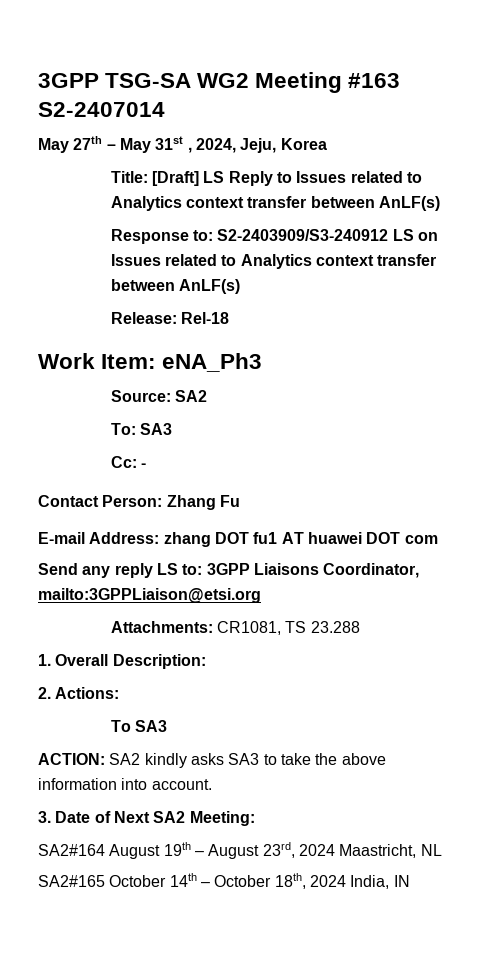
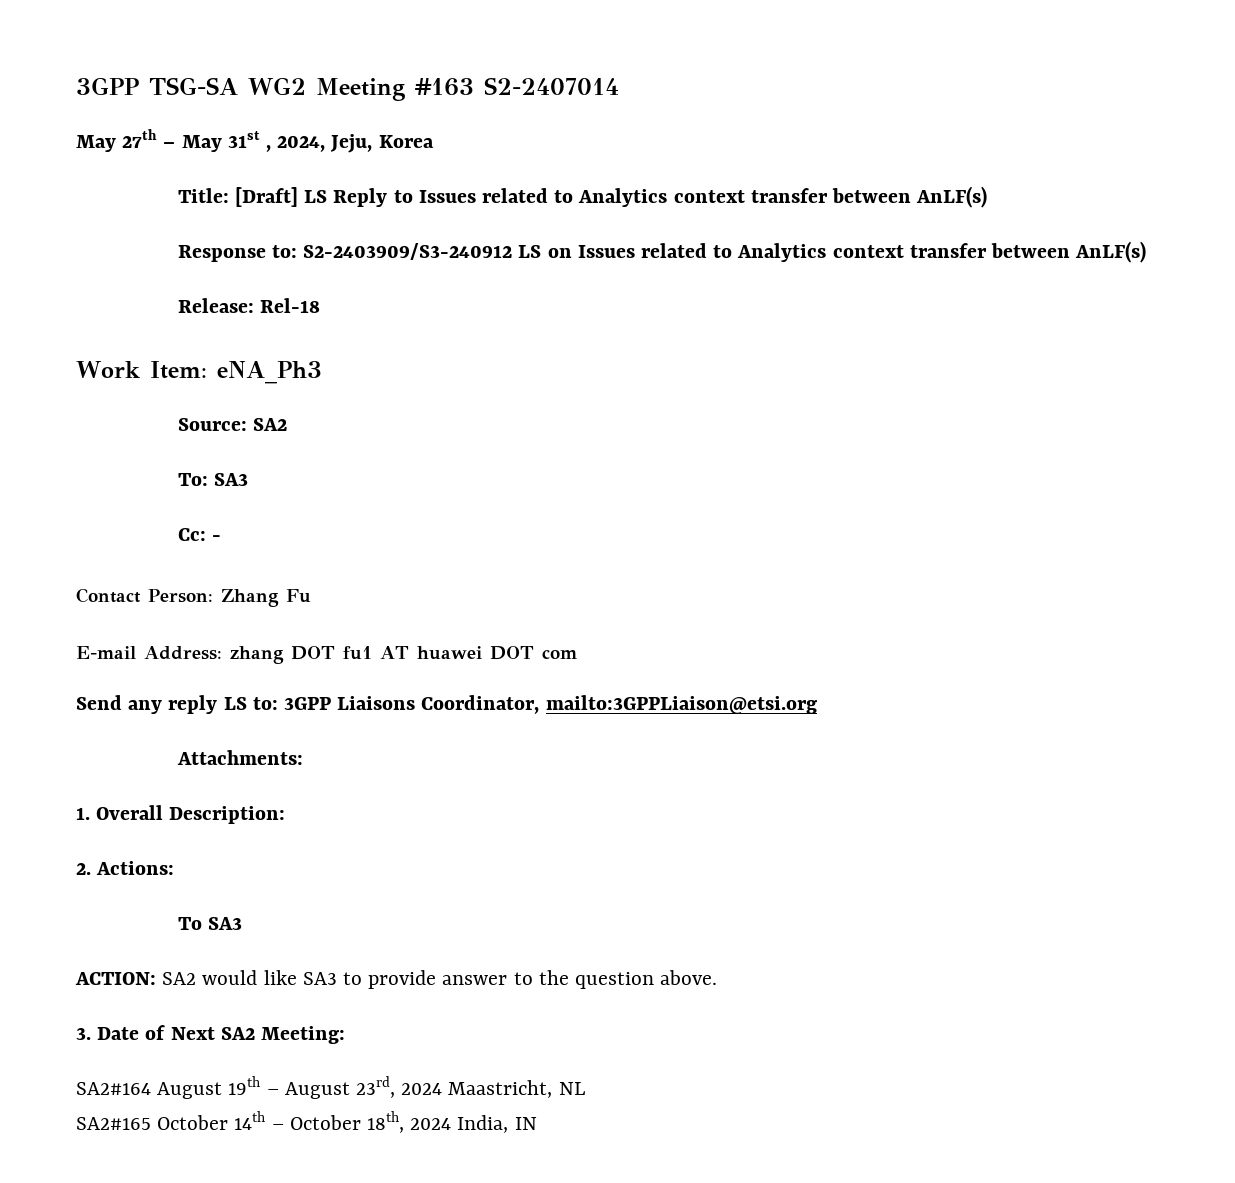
- Attachments: CR1081, TS 23.288
+ Attachments:
- ACTION: SA2 kindly asks SA3 to take the above information into account.
+ ACTION: SA2 would like SA3 to provide answer to the question above.

